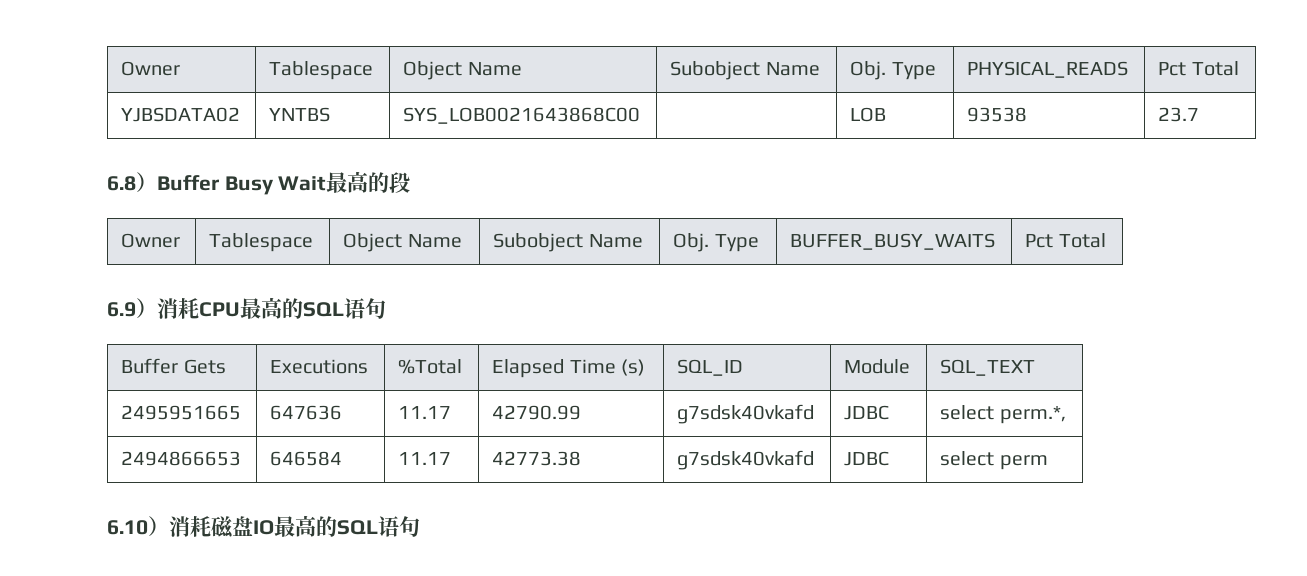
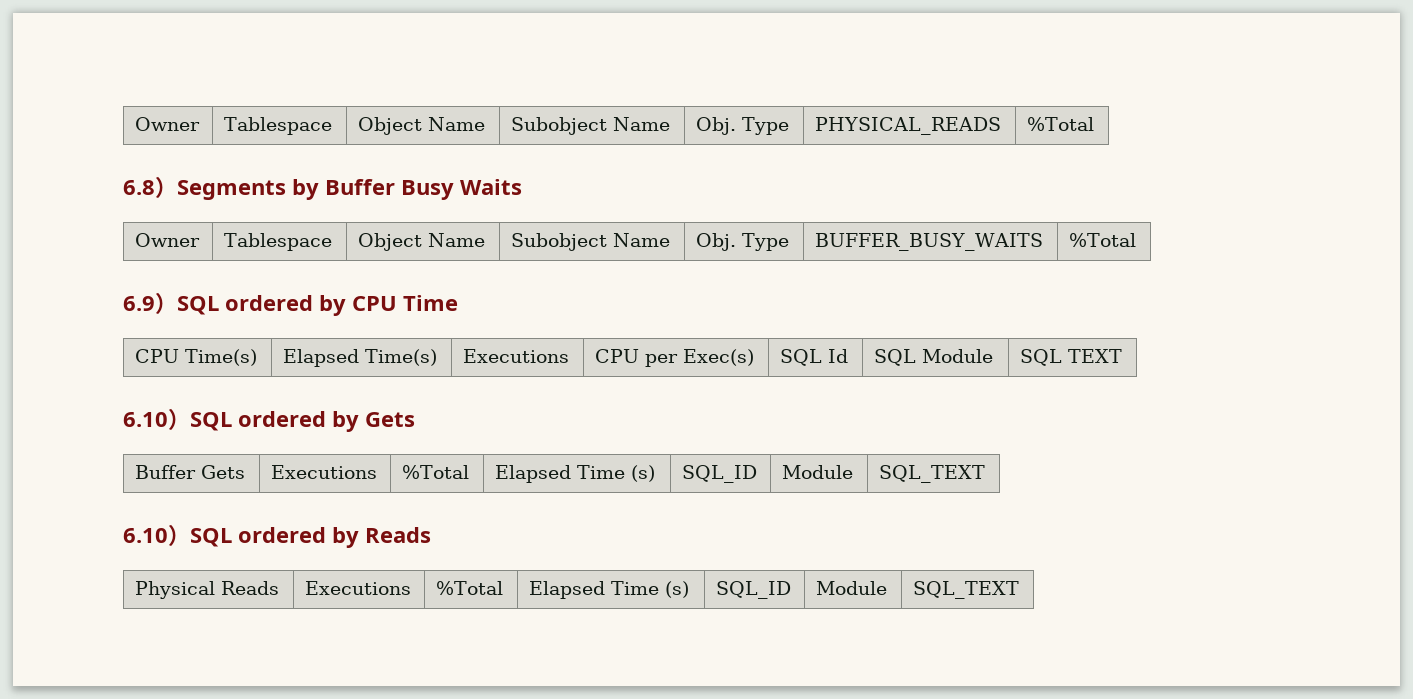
- Owner | Tablespace | Object Name | Subobject Name | Obj. Type | PHYSICAL_READS | Pct Total
- YJBSDATA02 | YNTBS | SYS_LOB0021643868C00 | | LOB | 93538 | 23.7
- 6.8）Buffer Busy Wait最高的段
+ Owner | Tablespace | Object Name | Subobject Name | Obj. Type | PHYSICAL_READS | %Total
+ 6.8）Segments by Buffer Busy Waits
- Owner | Tablespace | Object Name | Subobject Name | Obj. Type | BUFFER_BUSY_WAITS | Pct Total
+ Owner | Tablespace | Object Name | Subobject Name | Obj. Type | BUFFER_BUSY_WAITS | %Total
- 6.9）消耗CPU最高的SQL语句
+ 6.9）SQL ordered by CPU Time
+ CPU Time(s) | Elapsed Time(s) | Executions | CPU per Exec(s) | SQL Id | SQL Module | SQL TEXT
+ 6.10）SQL ordered by Gets
- 2495951665 | 647636 | 11.17 | 42790.99 | g7sdsk40vkafd | JDBC | select perm.*,
- 2494866653 | 646584 | 11.17 | 42773.38 | g7sdsk40vkafd | JDBC | select perm
- 6.10）消耗磁盘IO最高的SQL语句
+ 6.10）SQL ordered by Reads
+ Physical Reads | Executions | %Total | Elapsed Time (s) | SQL_ID | Module | SQL_TEXT

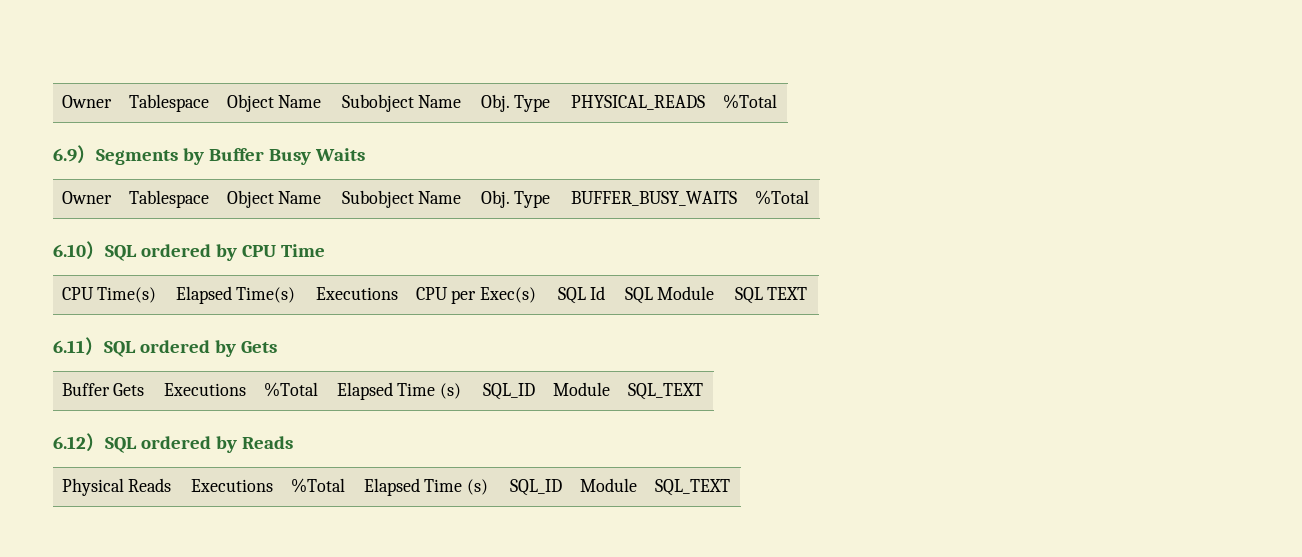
- 6.8）Segments by Buffer Busy Waits
+ 6.9）Segments by Buffer Busy Waits
- 6.9）SQL ordered by CPU Time
+ 6.10）SQL ordered by CPU Time
- 6.10）SQL ordered by Gets
+ 6.11）SQL ordered by Gets
- 6.10）SQL ordered by Reads
+ 6.12）SQL ordered by Reads

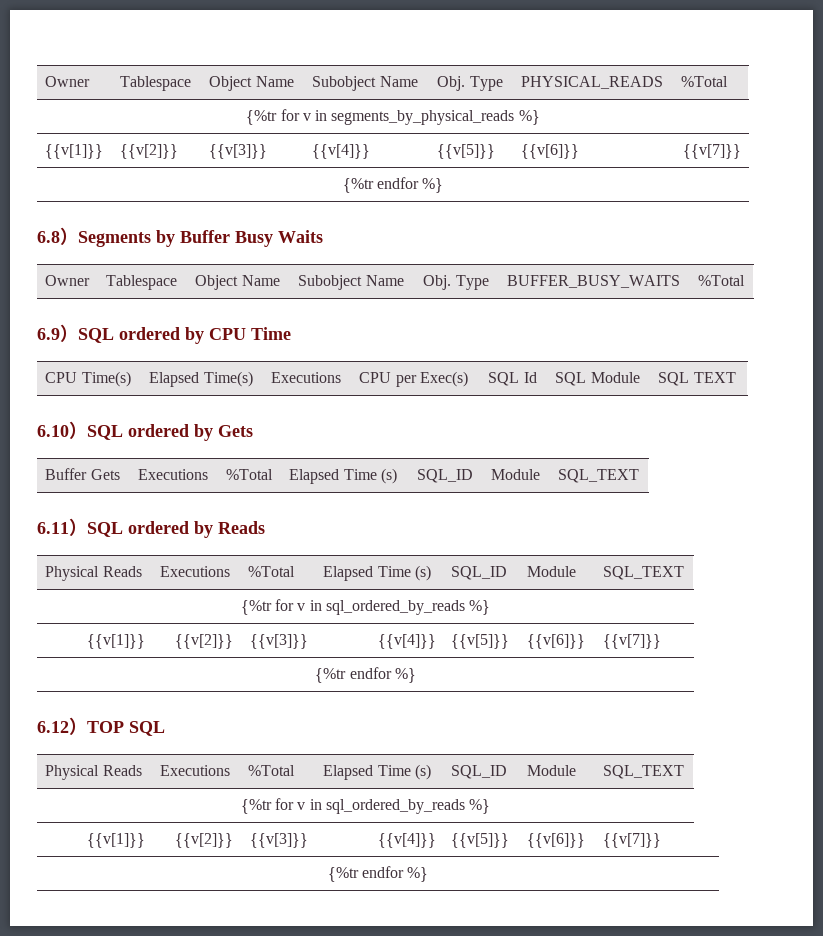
- 6.9）Segments by Buffer Busy Waits
+ {%tr for v in segments_by_physical_reads %}
+ {{v[1]}} | {{v[2]}} | {{v[3]}} | {{v[4]}} | {{v[5]}} | {{v[6]}} | {{v[7]}}
+ {%tr endfor %}
+ 6.8）Segments by Buffer Busy Waits
- 6.10）SQL ordered by CPU Time
+ 6.9）SQL ordered by CPU Time
- 6.11）SQL ordered by Gets
+ 6.10）SQL ordered by Gets
- 6.12）SQL ordered by Reads
+ 6.11）SQL ordered by Reads
  Physical Reads | Executions | %Total | Elapsed Time (s) | SQL_ID | Module | SQL_TEXT
+ {%tr for v in sql_ordered_by_reads %}
+ {{v[1]}} | {{v[2]}} | {{v[3]}} | {{v[4]}} | {{v[5]}} | {{v[6]}} | {{v[7]}}
+ {%tr endfor %}
+ 6.12）TOP SQL
+ Physical Reads | Executions | %Total | Elapsed Time (s) | SQL_ID | Module | SQL_TEXT
+ {%tr for v in sql_ordered_by_reads %}
+ {{v[1]}} | {{v[2]}} | {{v[3]}} | {{v[4]}} | {{v[5]}} | {{v[6]}} | {{v[7]}}
+ {%tr endfor %}

